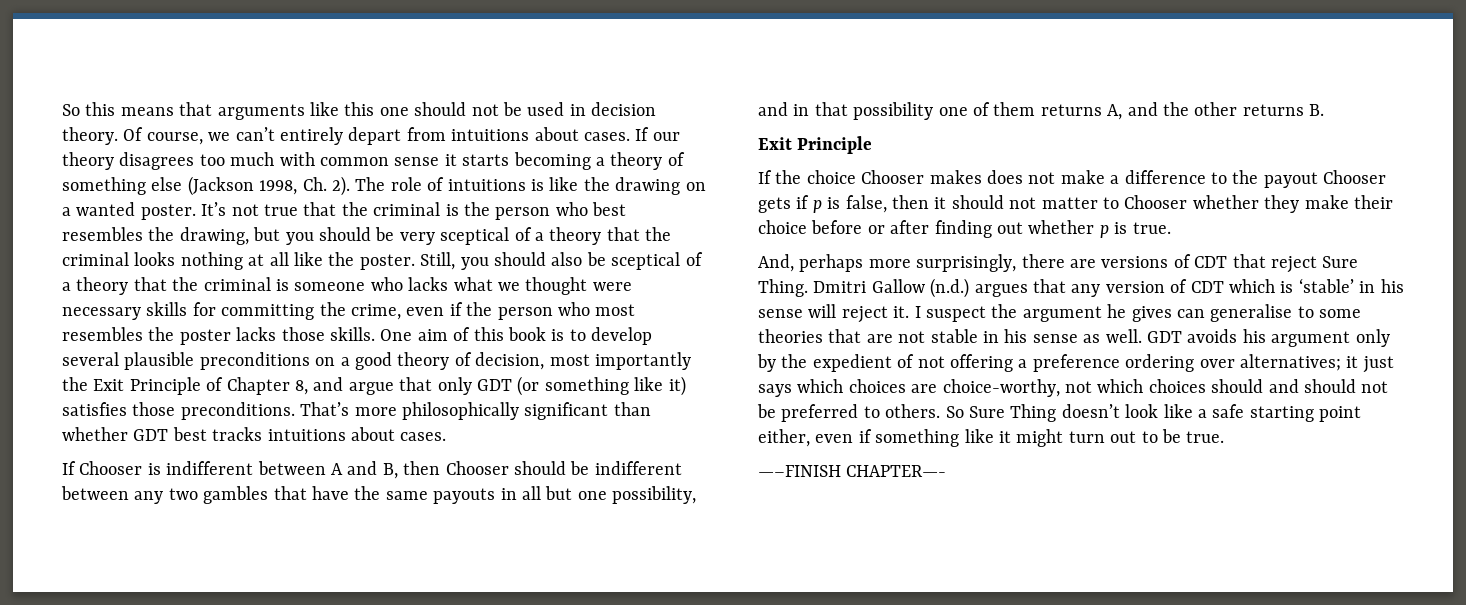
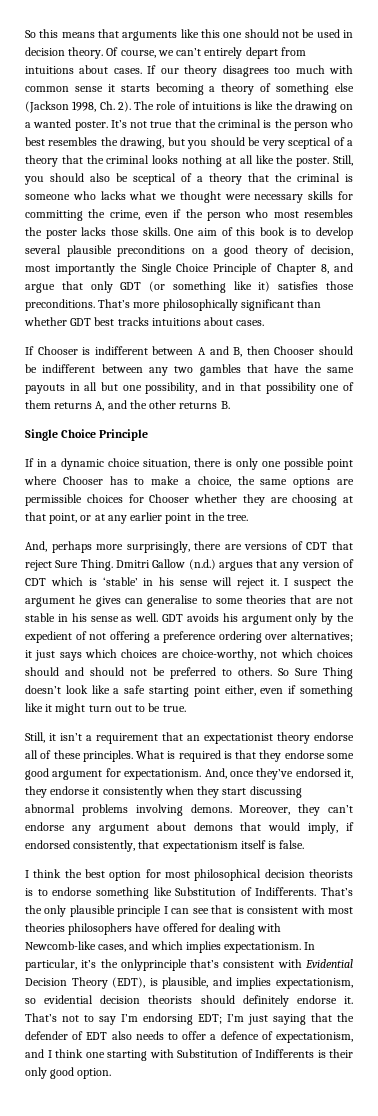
- One aim of this book is to develop several plausible preconditions on a good theory of decision, most importantly the Exit Principle of Chapter 8, and argue that only GDT (or something like it) satisfies those preconditions.
+ One aim of this book is to develop several plausible preconditions on a good theory of decision, most importantly the Single Choice Principle of Chapter 8, and argue that only GDT (or something like it) satisfies those preconditions.
  If Chooser is indifferent between A and B, then Chooser should be indifferent between any two gambles that have the same payouts in all but one possibility, and in that possibility one of them returns A, and the other returns B.
- Exit Principle
+ Single Choice Principle
- If the choice Chooser makes does not make a difference to the payout Chooser gets if p is false, then it should not matter to Chooser whether they make their choice before or after finding out whether p is true.
+ If in a dynamic choice situation, there is only one possible point where Chooser has to make a choice, the same options are permissible choices for Chooser whether they are choosing at that point, or at any earlier point in the tree.
- —–FINISH CHAPTER—-
+ Still, it isn’t a requirement that an expectationist theory endorse all of these principles. What is required is that they endorse some good argument for expectationism. And, once they’ve endorsed it, they endorse it consistently when they start discussing abnormal problems involving demons. Moreover, they can’t endorse any argument about demons that would imply, if endorsed consistently, that expectationism itself is false.
+ I think the best option for most philosophical decision theorists is to endorse something like Substitution of Indifferents. That’s the only plausible principle I can see that is consistent with most theories philosophers have offered for dealing with Newcomb-like cases, and which implies expectationism. In particular, it’s the onlyprinciple that’s consistent with Evidential Decision Theory (EDT), is plausible, and implies expectationism, so evidential decision theorists should definitely endorse it. That’s not to say I’m endorsing EDT; I’m just saying that the defender of EDT also needs to offer a defence of expectationism, and I think one starting with Substitution of Indifferents is their only good option.

